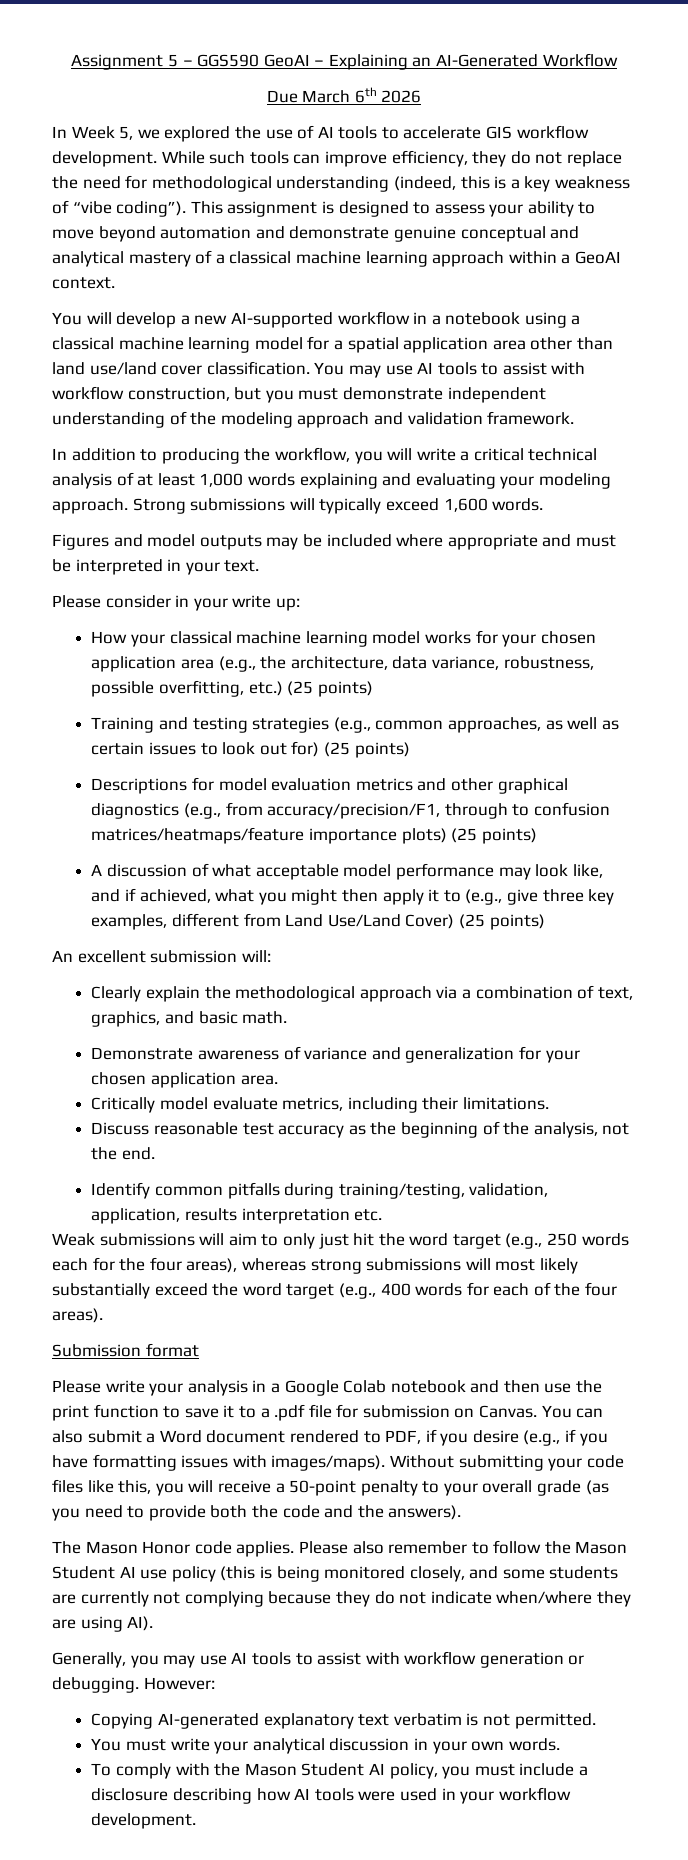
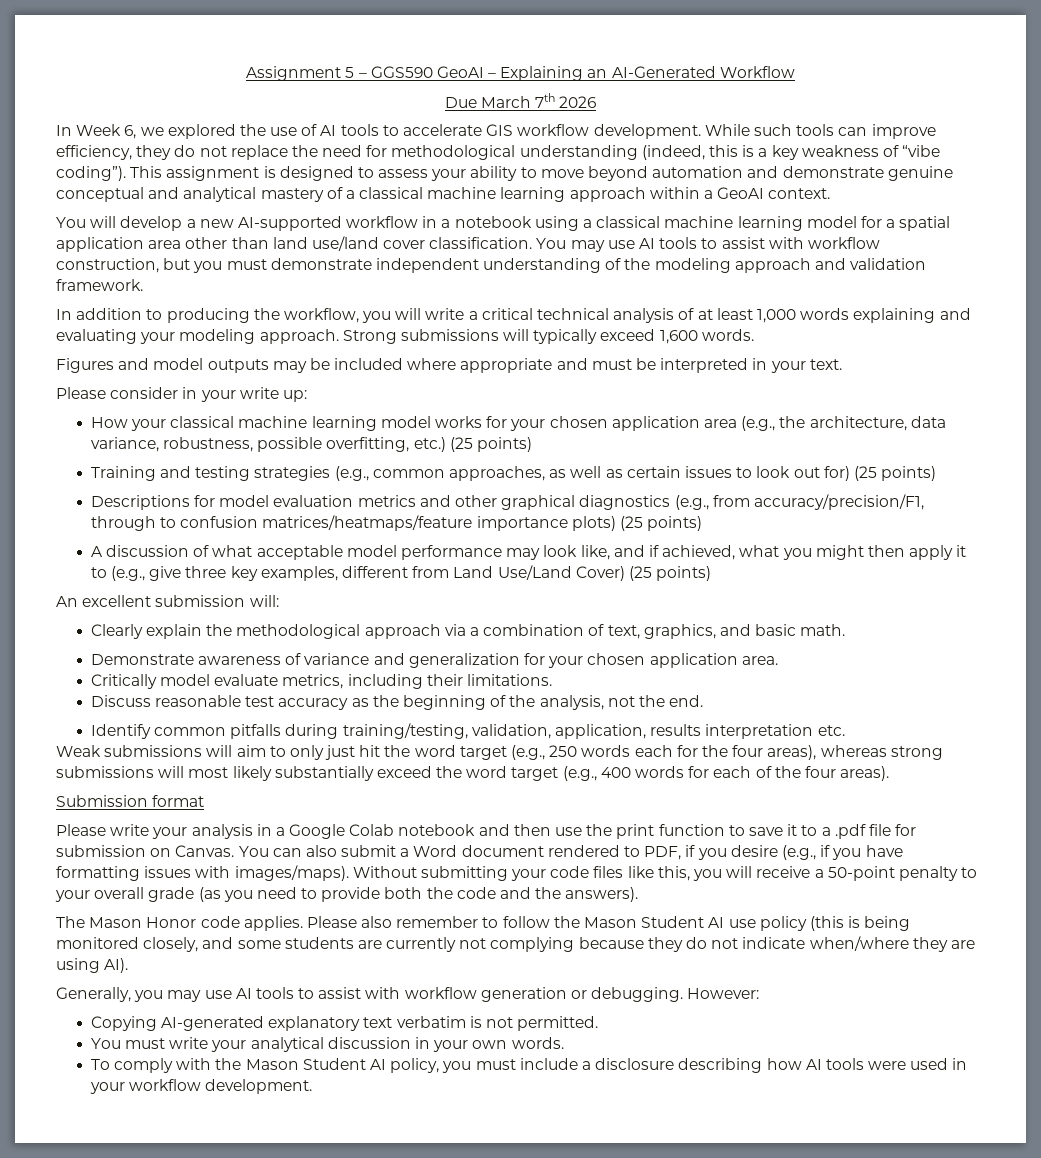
- Due March 6th 2026
+ Due March 7th 2026
- In Week 5, we explored the use of AI tools to accelerate GIS workflow development.
+ In Week 6, we explored the use of AI tools to accelerate GIS workflow development.

